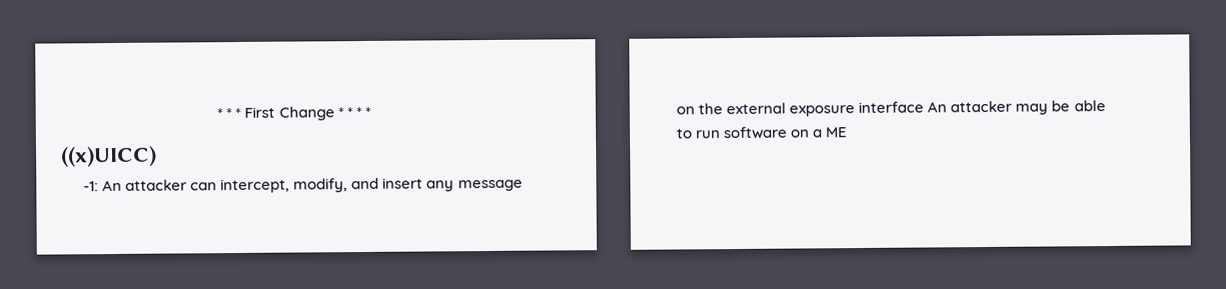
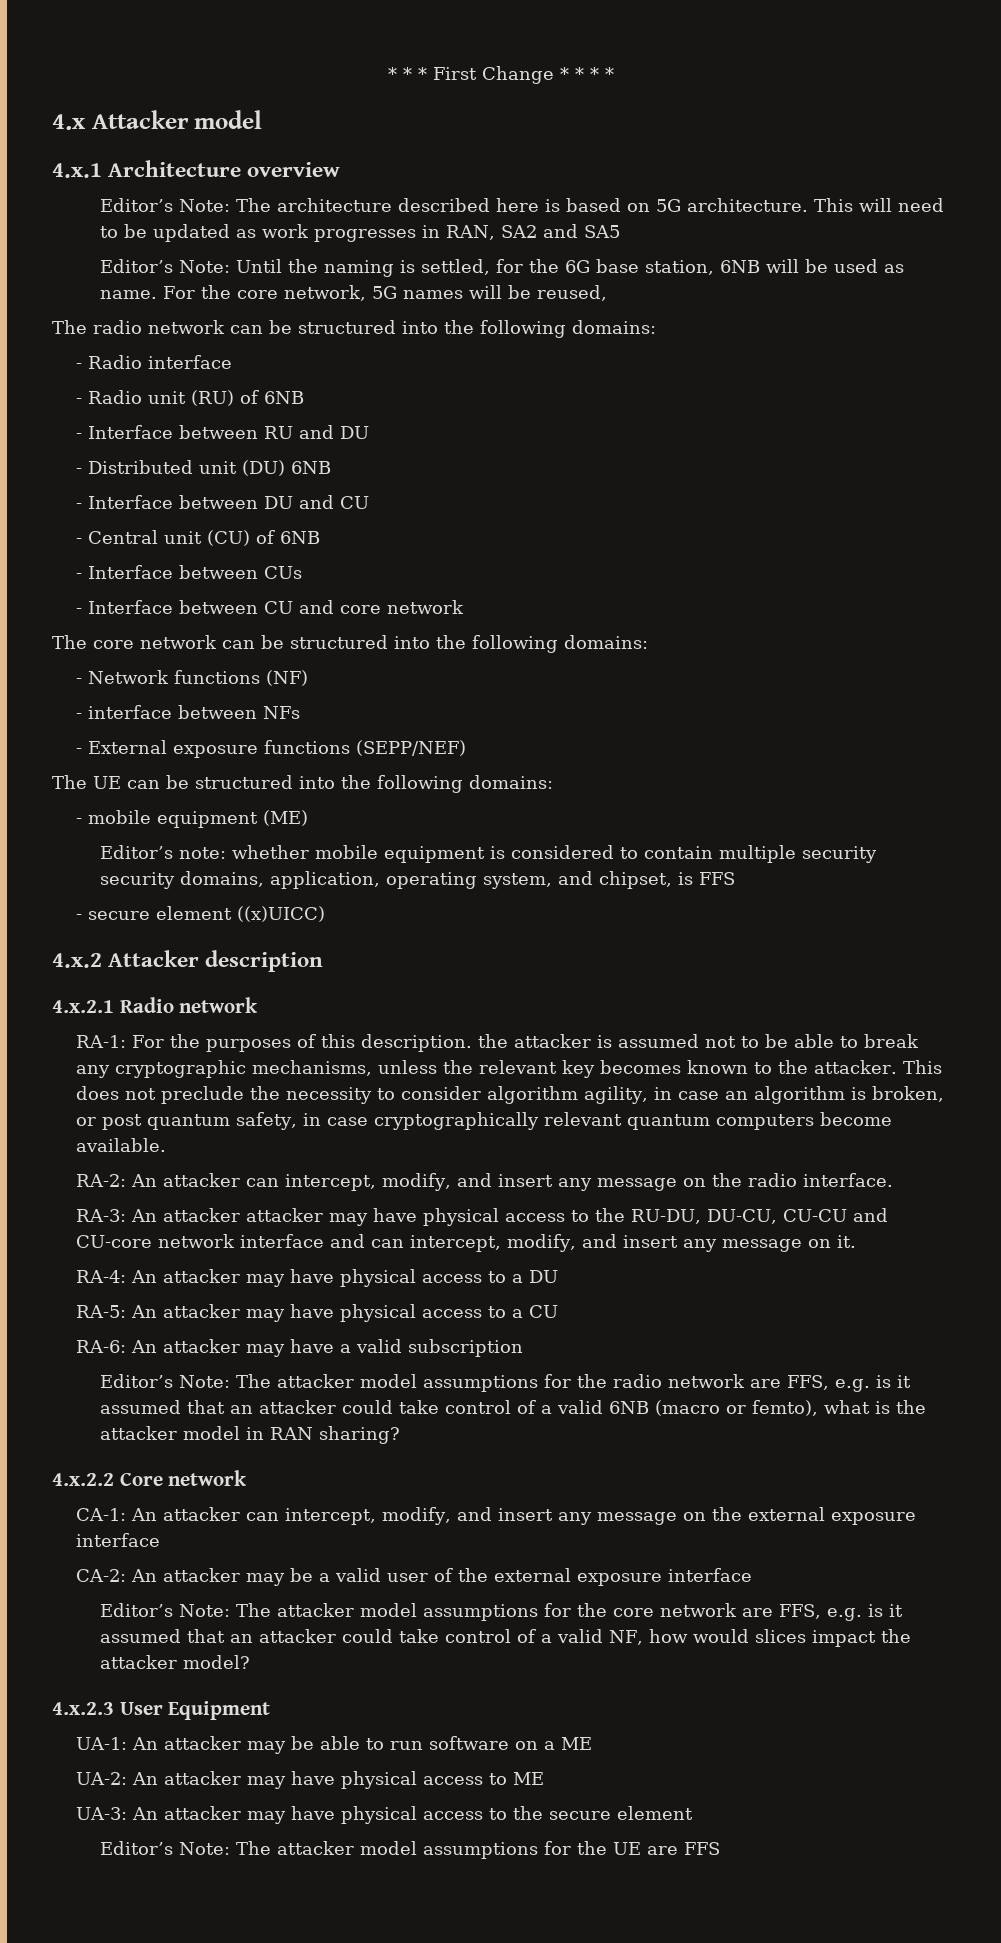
- ((x)UICC)
- -1: An attacker can intercept, modify, and insert any message on the external exposure interface An attacker may be able to run software on a ME
+ 4.x Attacker model
+ 4.x.1 Architecture overview
+ Editor’s Note: The architecture described here is based on 5G architecture. This will need to be updated as work progresses in RAN, SA2 and SA5
+ Editor’s Note: Until the naming is settled, for the 6G base station, 6NB will be used as name. For the core network, 5G names will be reused,
+ The radio network can be structured into the following domains:
+ - Radio interface
+ - Radio unit (RU) of 6NB
+ - Interface between RU and DU
+ - Distributed unit (DU) 6NB
+ - Interface between DU and CU
+ - Central unit (CU) of 6NB
+ - Interface between CUs
+ - Interface between CU and core network
+ The core network can be structured into the following domains:
+ - Network functions (NF)
+ - interface between NFs
+ - External exposure functions (SEPP/NEF)
+ The UE can be structured into the following domains:
+ - mobile equipment (ME)
+ Editor’s note: whether mobile equipment is considered to contain multiple security security domains, application, operating system, and chipset, is FFS
+ - secure element ((x)UICC)
+ 4.x.2 Attacker description
+ 4.x.2.1 Radio network
+ RA-1: For the purposes of this description. the attacker is assumed not to be able to break any cryptographic mechanisms, unless the relevant key becomes known to the attacker. This does not preclude the necessity to consider algorithm agility, in case an algorithm is broken, or post quantum safety, in case cryptographically relevant quantum computers become available.
+ RA-2: An attacker can intercept, modify, and insert any message on the radio interface.
+ RA-3: An attacker attacker may have physical access to the RU-DU, DU-CU, CU-CU and CU-core network interface and can intercept, modify, and insert any message on it.
+ RA-4: An attacker may have physical access to a DU
+ RA-5: An attacker may have physical access to a CU
+ RA-6: An attacker may have a valid subscription
+ Editor’s Note: The attacker model assumptions for the radio network are FFS, e.g. is it assumed that an attacker could take control of a valid 6NB (macro or femto), what is the attacker model in RAN sharing?
+ 4.x.2.2 Core network
+ CA-1: An attacker can intercept, modify, and insert any message on the external exposure interface
+ CA-2: An attacker may be a valid user of the external exposure interface
+ Editor’s Note: The attacker model assumptions for the core network are FFS, e.g. is it assumed that an attacker could take control of a valid NF, how would slices impact the attacker model?
+ 4.x.2.3 User Equipment
+ UA-1: An attacker may be able to run software on a ME
+ UA-2: An attacker may have physical access to ME
+ UA-3: An attacker may have physical access to the secure element
+ Editor’s Note: The attacker model assumptions for the UE are FFS

